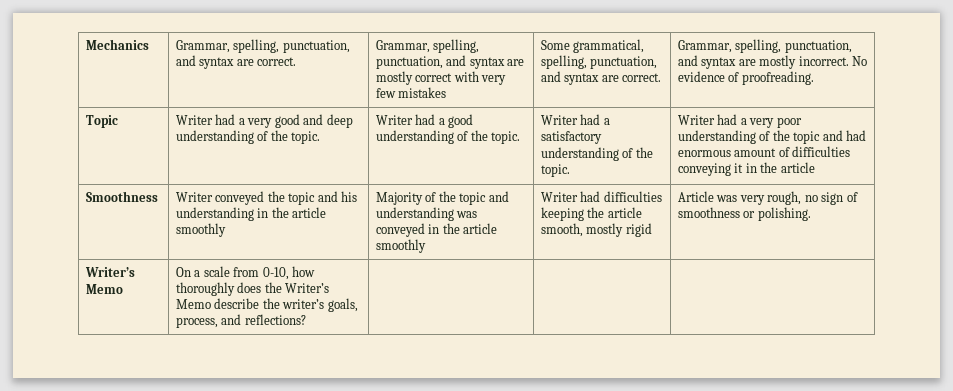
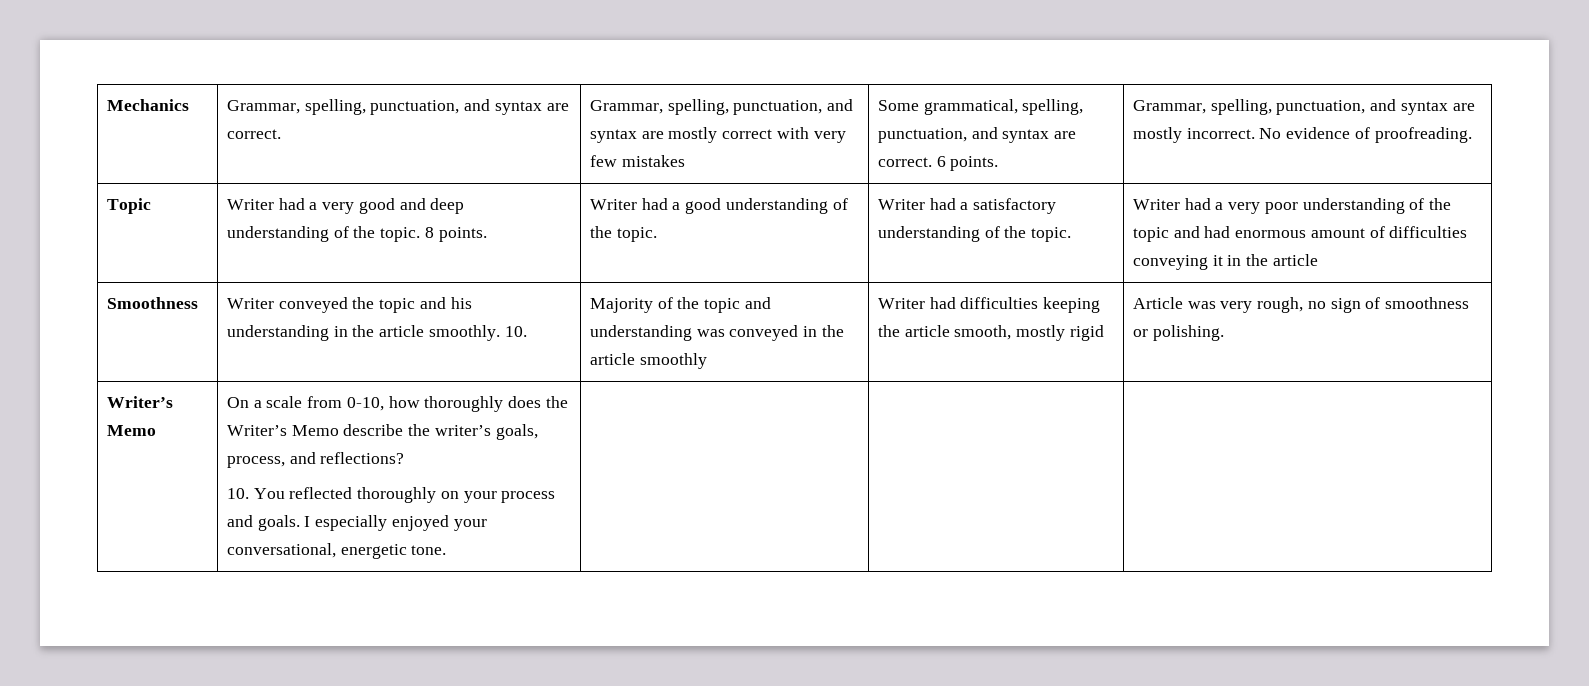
+ 6 points.
+ 8 points.
- Writer conveyed the topic and his understanding in the article smoothly
+ Writer conveyed the topic and his understanding in the article smoothly. 10.
- Writer’s Memo | On a scale from 0-10, how thoroughly does the Writer’s Memo describe the writer’s goals, process, and reflections? | | |
+ Writer’s Memo | On a scale from 0-10, how thoroughly does the Writer’s Memo describe the writer’s goals, process, and reflections?
+ 10. You reflected thoroughly on your process and goals. I especially enjoyed your conversational, energetic tone. | | |

